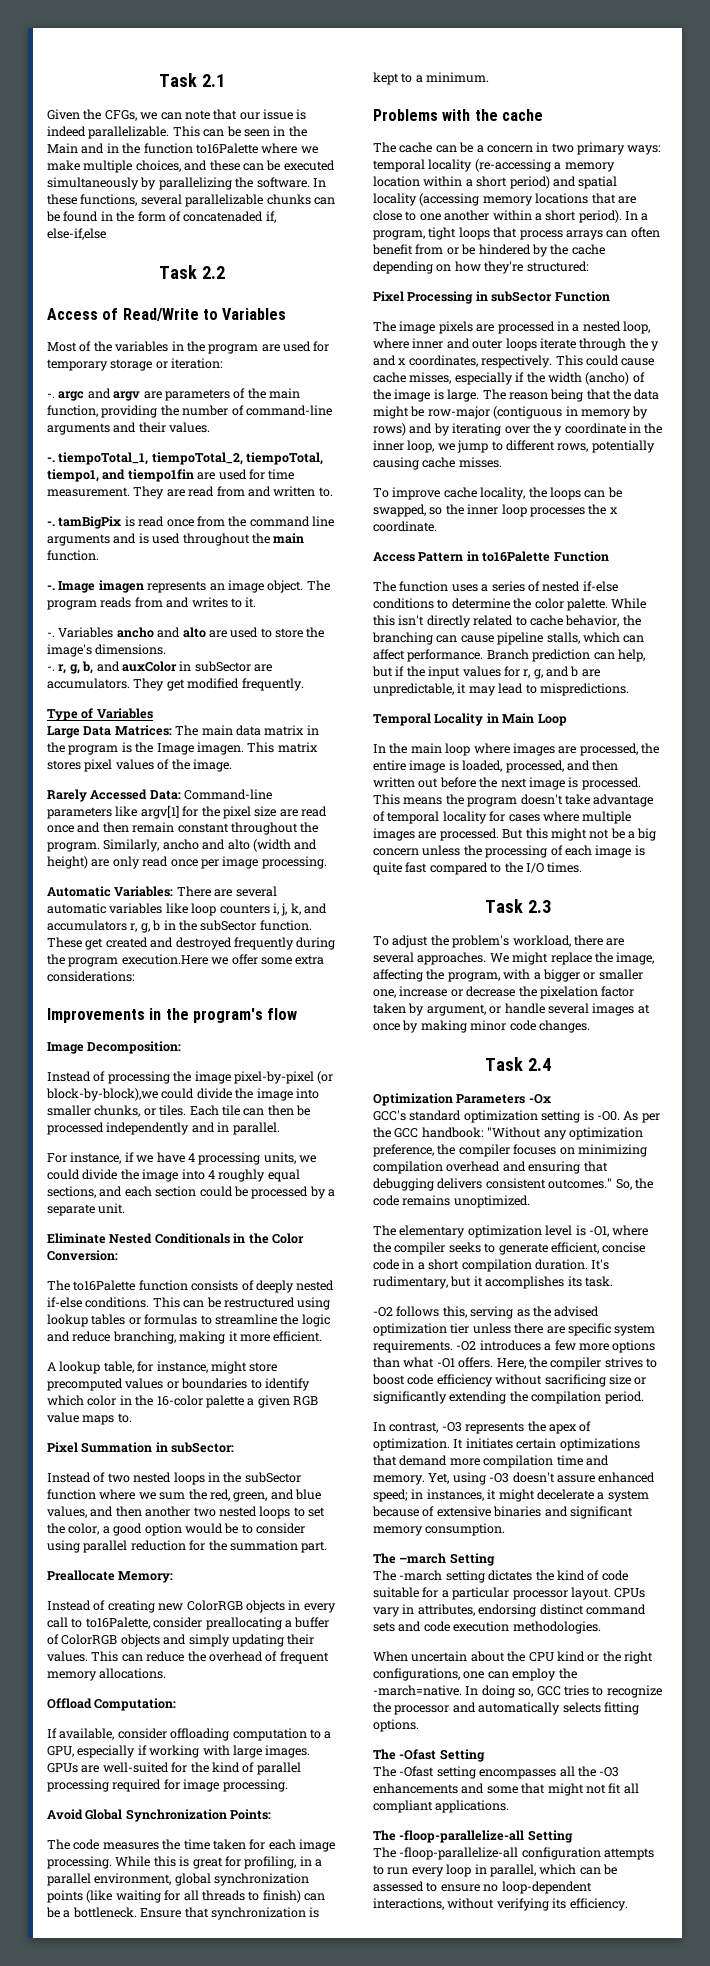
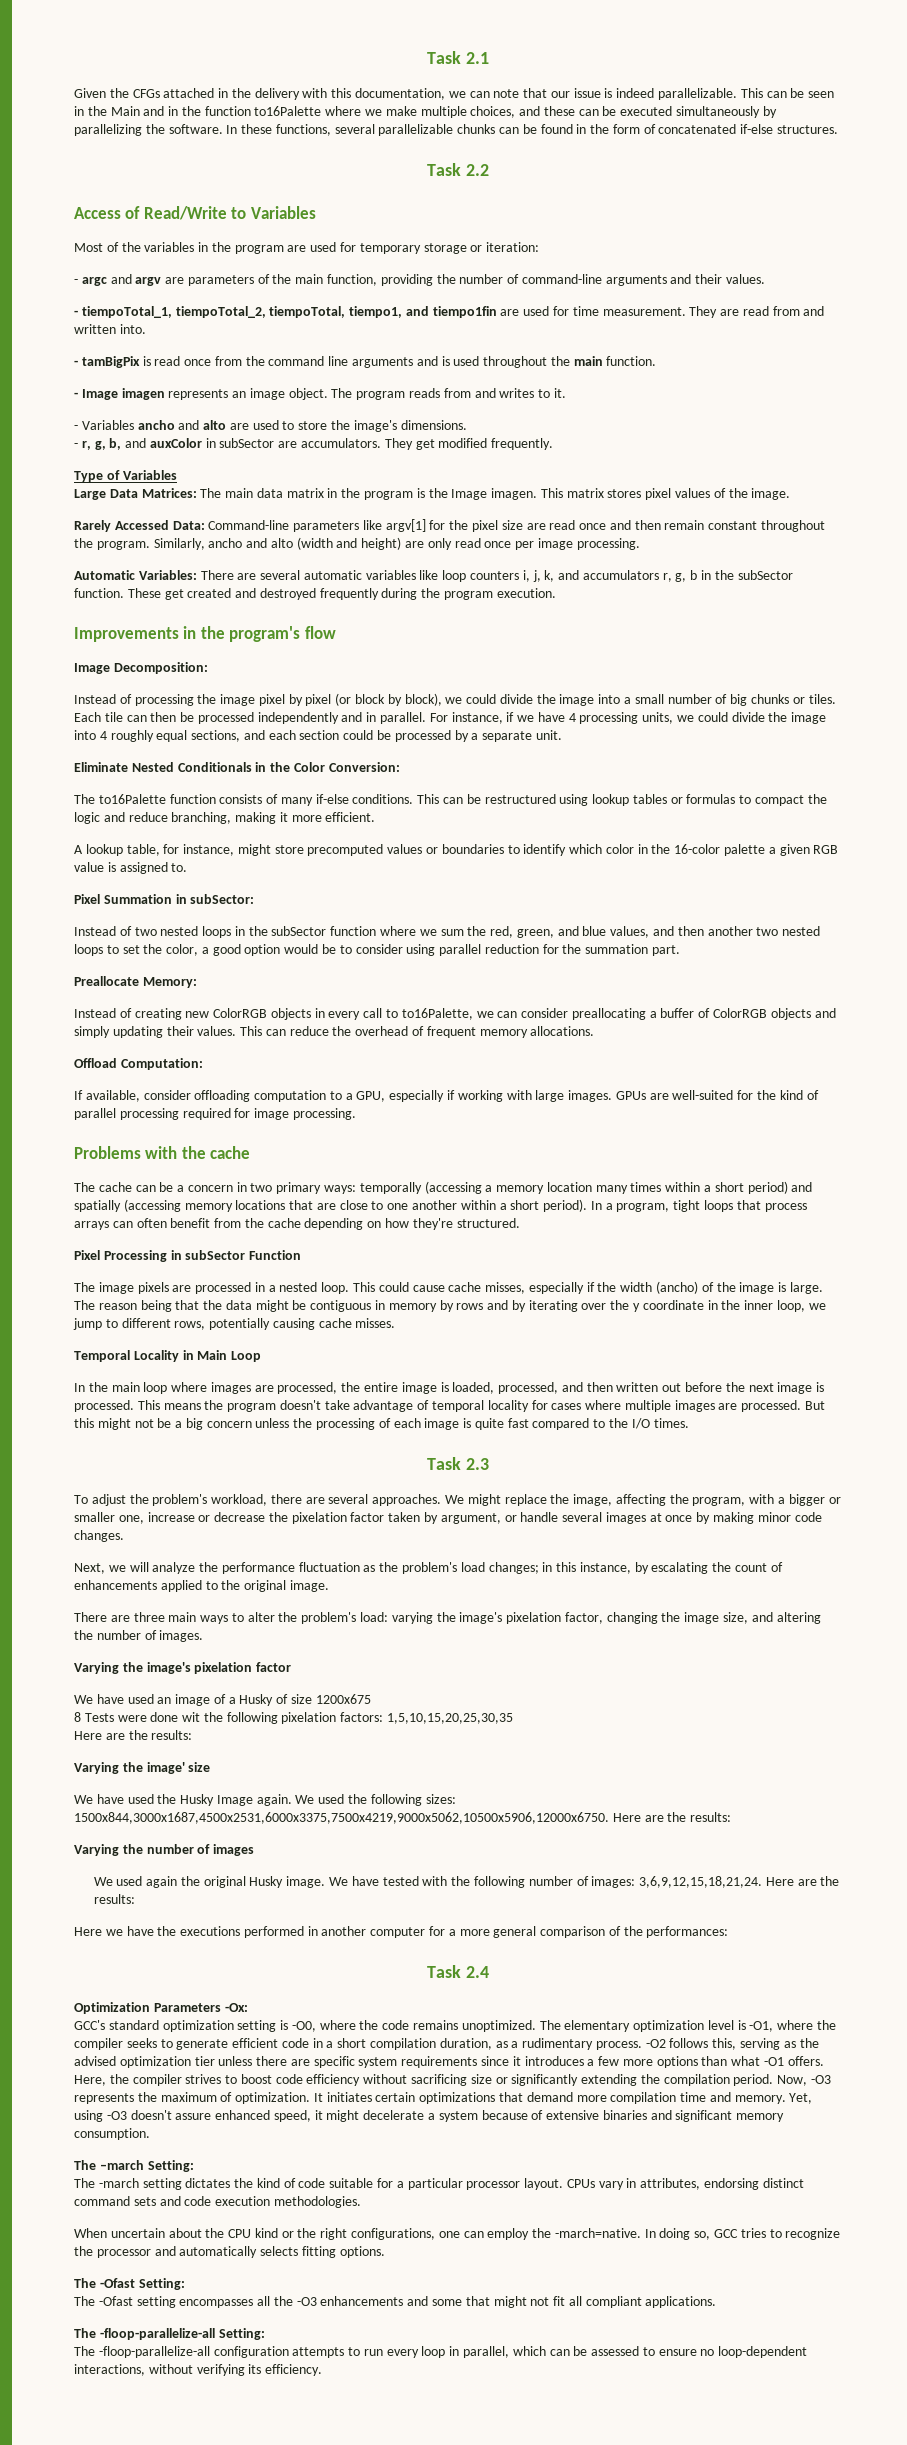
- Given the CFGs, we can note that our issue is indeed parallelizable.
+ Given the CFGs attached in the delivery with this documentation, we can note that our issue is indeed parallelizable.
- In these functions, several parallelizable chunks can be found in the form of concatenaded if, else-if,else
+ In these functions, several parallelizable chunks can be found in the form of concatenated if-else structures.
- -. argc and argv are parameters of the main function, providing the number of command-line arguments and their values.
+ - argc and argv are parameters of the main function, providing the number of command-line arguments and their values.
- -. tiempoTotal_1, tiempoTotal_2, tiempoTotal, tiempo1, and tiempo1fin are used for time measurement.
+ - tiempoTotal_1, tiempoTotal_2, tiempoTotal, tiempo1, and tiempo1fin are used for time measurement.
- They are read from and written to.
- -. tamBigPix is read once from the command line arguments and is used throughout the main function.
+ They are read from and written into.
+ - tamBigPix is read once from the command line arguments and is used throughout the main function.
- -. Image imagen represents an image object.
+ - Image imagen represents an image object.
- -. Variables ancho and alto are used to store the image's dimensions.
+ - Variables ancho and alto are used to store the image's dimensions.
- -. r, g, b, and auxColor in subSector are accumulators.
+ - r, g, b, and auxColor in subSector are accumulators.
- These get created and destroyed frequently during the program execution.Here we offer some extra considerations:
+ These get created and destroyed frequently during the program execution.
- Instead of processing the image pixel-by-pixel (or block-by-block),we could divide the image into smaller chunks, or tiles.
+ Instead of processing the image pixel by pixel (or block by block), we could divide the image into a small number of big chunks or tiles.
- Each tile can then be processed independently and in parallel.
- For instance, if we have 4 processing units, we could divide the image into 4 roughly equal sections, and each section could be processed by a separate unit.
+ Each tile can then be processed independently and in parallel. For instance, if we have 4 processing units, we could divide the image into 4 roughly equal sections, and each section could be processed by a separate unit.
- The to16Palette function consists of deeply nested if-else conditions.
+ The to16Palette function consists of many if-else conditions.
- This can be restructured using lookup tables or formulas to streamline the logic and reduce branching, making it more efficient.
+ This can be restructured using lookup tables or formulas to compact the logic and reduce branching, making it more efficient.
- A lookup table, for instance, might store precomputed values or boundaries to identify which color in the 16-color palette a given RGB value maps to.
+ A lookup table, for instance, might store precomputed values or boundaries to identify which color in the 16-color palette a given RGB value is assigned to.
- Instead of creating new ColorRGB objects in every call to to16Palette, consider preallocating a buffer of ColorRGB objects and simply updating their values.
+ Instead of creating new ColorRGB objects in every call to to16Palette, we can consider preallocating a buffer of ColorRGB objects and simply updating their values.
- Avoid Global Synchronization Points:
- The code measures the time taken for each image processing. While this is great for profiling, in a parallel environment, global synchronization points (like waiting for all threads to finish) can be a bottleneck. Ensure that synchronization is kept to a minimum.
- The cache can be a concern in two primary ways: temporal locality (re-accessing a memory location within a short period) and spatial locality (accessing memory locations that are close to one another within a short period).
+ The cache can be a concern in two primary ways: temporally (accessing a memory location many times within a short period) and spatially (accessing memory locations that are close to one another within a short period).
- In a program, tight loops that process arrays can often benefit from or be hindered by the cache depending on how they're structured:
+ In a program, tight loops that process arrays can often benefit from the cache depending on how they're structured.
- The image pixels are processed in a nested loop, where inner and outer loops iterate through the y and x coordinates, respectively.
+ The image pixels are processed in a nested loop.
- The reason being that the data might be row-major (contiguous in memory by rows) and by iterating over the y coordinate in the inner loop, we jump to different rows, potentially causing cache misses.
+ The reason being that the data might be contiguous in memory by rows and by iterating over the y coordinate in the inner loop, we jump to different rows, potentially causing cache misses.
- To improve cache locality, the loops can be swapped, so the inner loop processes the x coordinate.
- Access Pattern in to16Palette Function
- The function uses a series of nested if-else conditions to determine the color palette. While this isn't directly related to cache behavior, the branching can cause pipeline stalls, which can affect performance. Branch prediction can help, but if the input values for r, g, and b are unpredictable, it may lead to mispredictions.
+ Next, we will analyze the performance fluctuation as the problem's load changes; in this instance, by escalating the count of enhancements applied to the original image.
+ There are three main ways to alter the problem's load: varying the image's pixelation factor, changing the image size, and altering the number of images.
+ Varying the image's pixelation factor
+ We have used an image of a Husky of size 1200x675
+ 8 Tests were done wit the following pixelation factors: 1,5,10,15,20,25,30,35
+ Here are the results:
+ Varying the image' size
+ We have used the Husky Image again. We used the following sizes: 1500x844,3000x1687,4500x2531,6000x3375,7500x4219,9000x5062,10500x5906,12000x6750. Here are the results:
+ Varying the number of images
+ We used again the original Husky image. We have tested with the following number of images: 3,6,9,12,15,18,21,24. Here are the results:
+ Here we have the executions performed in another computer for a more general comparison of the performances:
- Optimization Parameters -Ox
+ Optimization Parameters -Ox:
- GCC's standard optimization setting is -O0. As per the GCC handbook: "Without any optimization preference, the compiler focuses on minimizing compilation overhead and ensuring that debugging delivers consistent outcomes." So, the code remains unoptimized.
- The elementary optimization level is -O1, where the compiler seeks to generate efficient, concise code in a short compilation duration. It's rudimentary, but it accomplishes its task.
- -O2 follows this, serving as the advised optimization tier unless there are specific system requirements. -O2 introduces a few more options than what -O1 offers.
+ GCC's standard optimization setting is -O0, where the code remains unoptimized. The elementary optimization level is -O1, where the compiler seeks to generate efficient code in a short compilation duration, as a rudimentary process. -O2 follows this, serving as the advised optimization tier unless there are specific system requirements since it introduces a few more options than what -O1 offers.
- Here, the compiler strives to boost code efficiency without sacrificing size or significantly extending the compilation period.
- In contrast, -O3 represents the apex of optimization.
+ Here, the compiler strives to boost code efficiency without sacrificing size or significantly extending the compilation period. Now, -O3 represents the maximum of optimization.
- Yet, using -O3 doesn't assure enhanced speed; in instances, it might decelerate a system because of extensive binaries and significant memory consumption.
+ Yet, using -O3 doesn't assure enhanced speed, it might decelerate a system because of extensive binaries and significant memory consumption.
- The –march Setting
+ The –march Setting:
- The -Ofast Setting
+ The -Ofast Setting:
- The -floop-parallelize-all Setting
+ The -floop-parallelize-all Setting:

